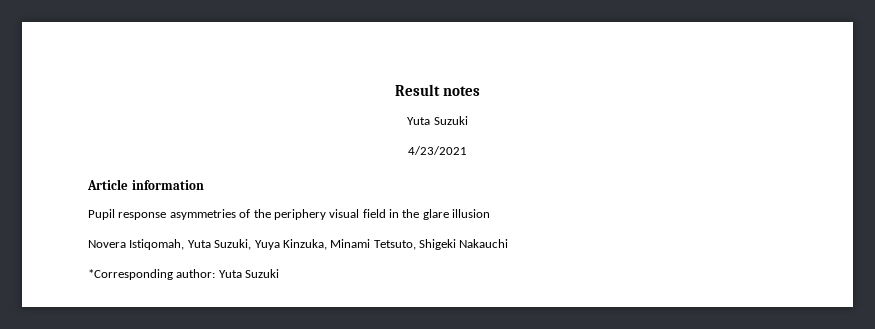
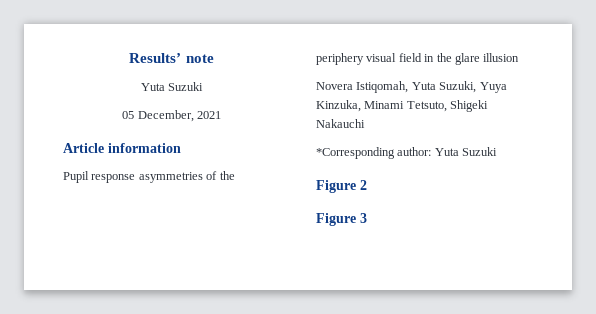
- Result notes
+ Results’ note
  Yuta Suzuki
- 4/23/2021
+ 05 December, 2021
+ Figure 2
+ Figure 3

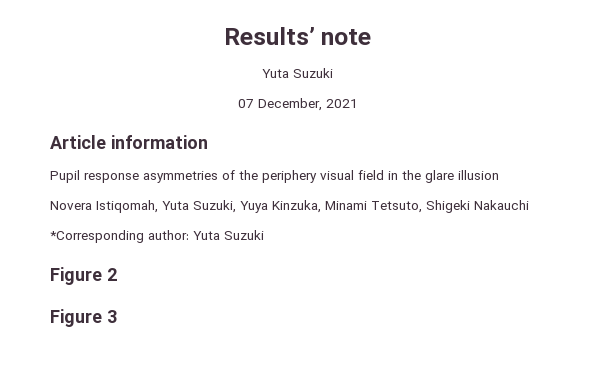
- 05 December, 2021
+ 07 December, 2021

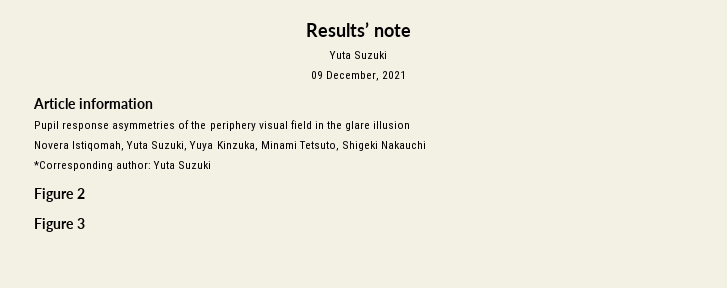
- 07 December, 2021
+ 09 December, 2021

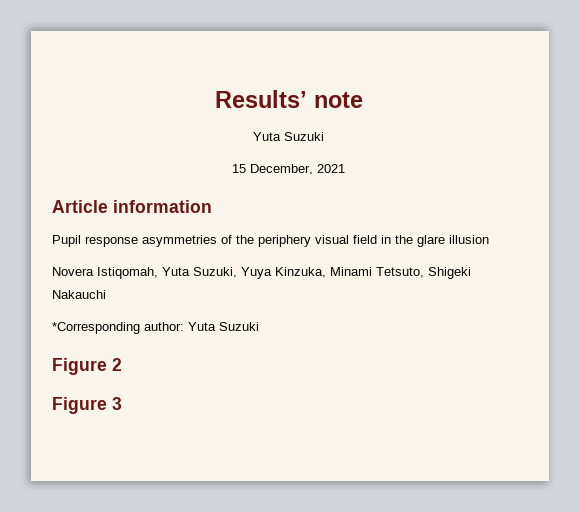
- 09 December, 2021
+ 15 December, 2021

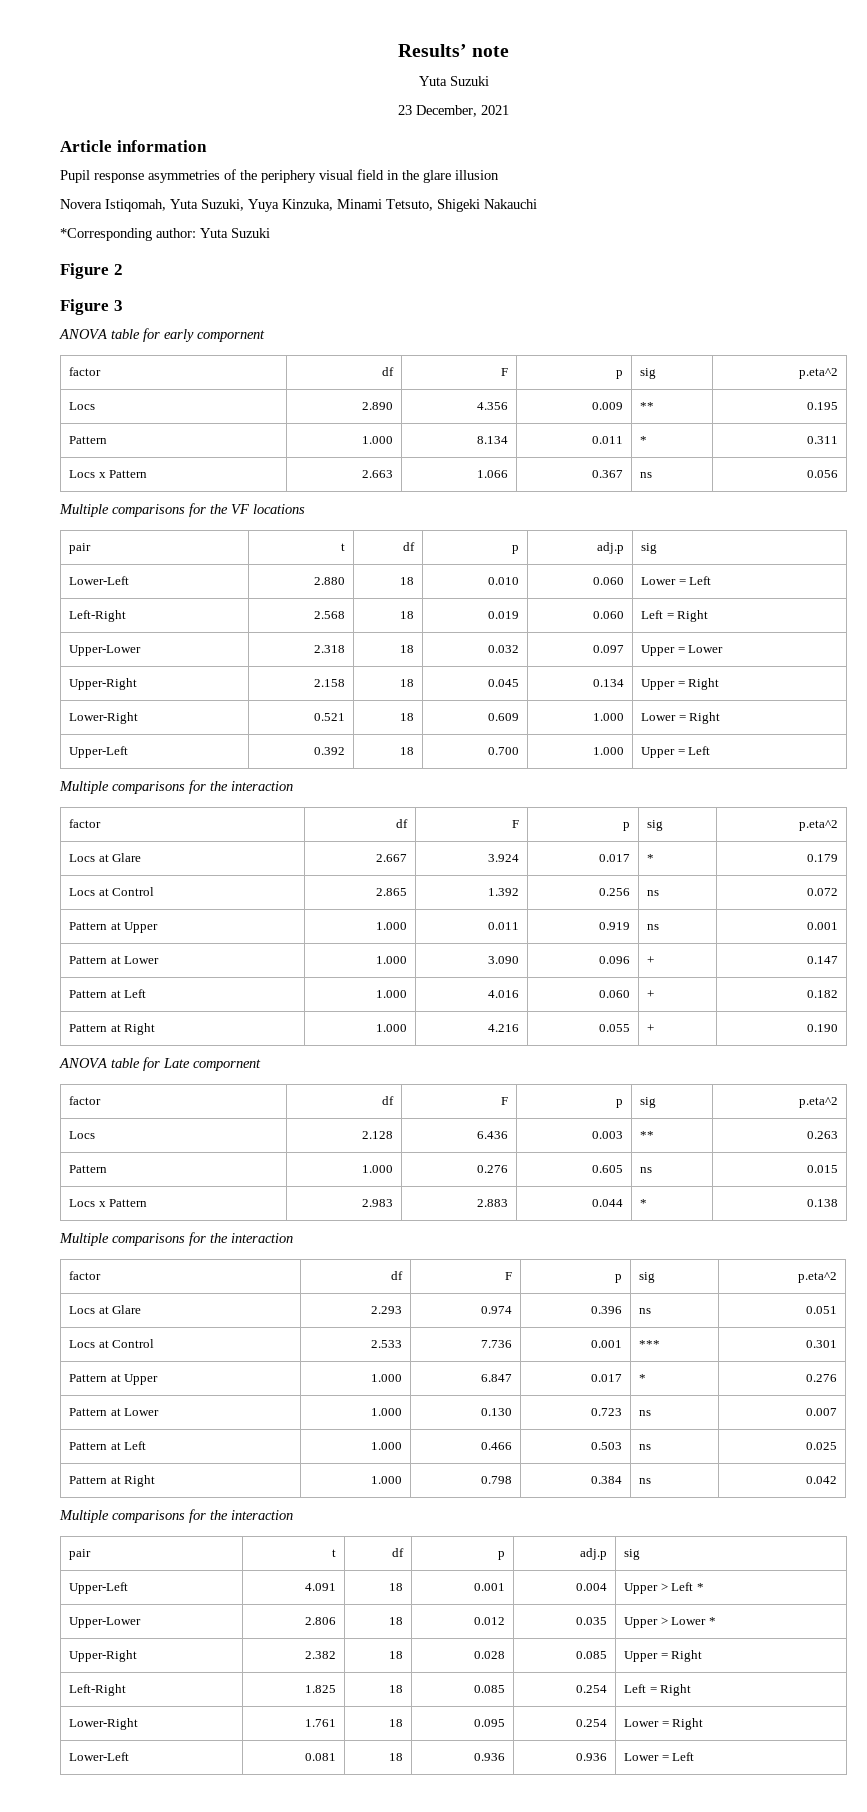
- 15 December, 2021
+ 23 December, 2021
+ ANOVA table for early compornent
+ factor | df | F | p | sig | p.eta^2
+ Locs | 2.890 | 4.356 | 0.009 | ** | 0.195
+ Pattern | 1.000 | 8.134 | 0.011 | * | 0.311
+ Locs x Pattern | 2.663 | 1.066 | 0.367 | ns | 0.056
+ Multiple comparisons for the VF locations
+ pair | t | df | p | adj.p | sig
+ Lower-Left | 2.880 | 18 | 0.010 | 0.060 | Lower = Left
+ Left-Right | 2.568 | 18 | 0.019 | 0.060 | Left = Right
+ Upper-Lower | 2.318 | 18 | 0.032 | 0.097 | Upper = Lower
+ Upper-Right | 2.158 | 18 | 0.045 | 0.134 | Upper = Right
+ Lower-Right | 0.521 | 18 | 0.609 | 1.000 | Lower = Right
+ Upper-Left | 0.392 | 18 | 0.700 | 1.000 | Upper = Left
+ Multiple comparisons for the interaction
+ factor | df | F | p | sig | p.eta^2
+ Locs at Glare | 2.667 | 3.924 | 0.017 | * | 0.179
+ Locs at Control | 2.865 | 1.392 | 0.256 | ns | 0.072
+ Pattern at Upper | 1.000 | 0.011 | 0.919 | ns | 0.001
+ Pattern at Lower | 1.000 | 3.090 | 0.096 | + | 0.147
+ Pattern at Left | 1.000 | 4.016 | 0.060 | + | 0.182
+ Pattern at Right | 1.000 | 4.216 | 0.055 | + | 0.190
+ ANOVA table for Late compornent
+ factor | df | F | p | sig | p.eta^2
+ Locs | 2.128 | 6.436 | 0.003 | ** | 0.263
+ Pattern | 1.000 | 0.276 | 0.605 | ns | 0.015
+ Locs x Pattern | 2.983 | 2.883 | 0.044 | * | 0.138
+ Multiple comparisons for the interaction
+ factor | df | F | p | sig | p.eta^2
+ Locs at Glare | 2.293 | 0.974 | 0.396 | ns | 0.051
+ Locs at Control | 2.533 | 7.736 | 0.001 | *** | 0.301
+ Pattern at Upper | 1.000 | 6.847 | 0.017 | * | 0.276
+ Pattern at Lower | 1.000 | 0.130 | 0.723 | ns | 0.007
+ Pattern at Left | 1.000 | 0.466 | 0.503 | ns | 0.025
+ Pattern at Right | 1.000 | 0.798 | 0.384 | ns | 0.042
+ Multiple comparisons for the interaction
+ pair | t | df | p | adj.p | sig
+ Upper-Left | 4.091 | 18 | 0.001 | 0.004 | Upper > Left *
+ Upper-Lower | 2.806 | 18 | 0.012 | 0.035 | Upper > Lower *
+ Upper-Right | 2.382 | 18 | 0.028 | 0.085 | Upper = Right
+ Left-Right | 1.825 | 18 | 0.085 | 0.254 | Left = Right
+ Lower-Right | 1.761 | 18 | 0.095 | 0.254 | Lower = Right
+ Lower-Left | 0.081 | 18 | 0.936 | 0.936 | Lower = Left

